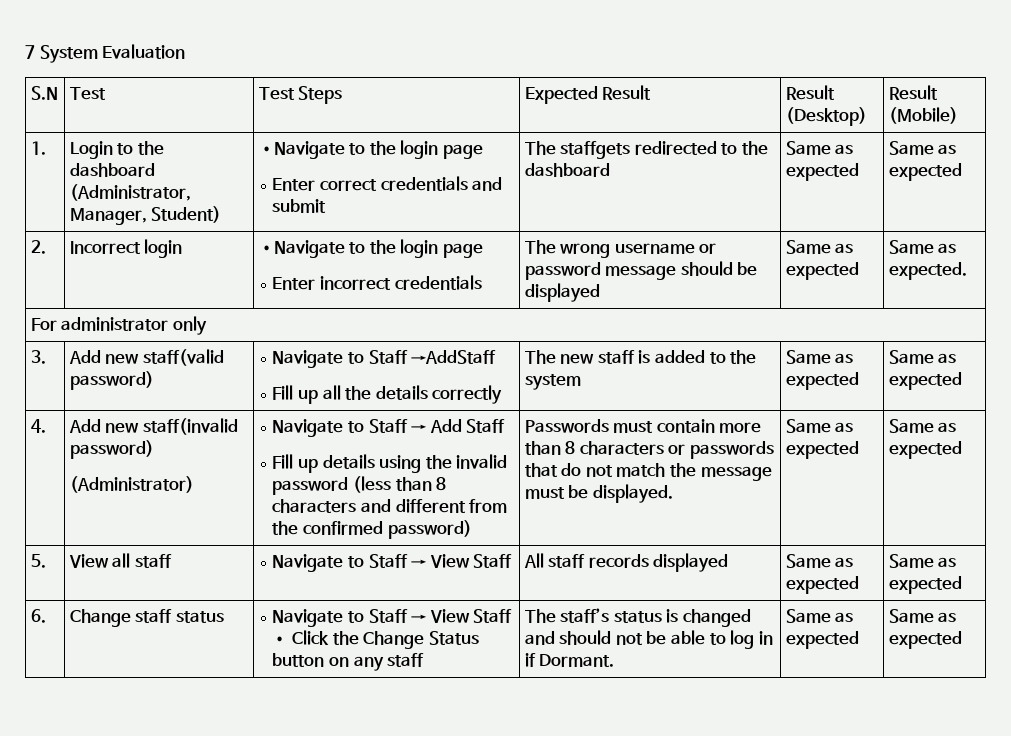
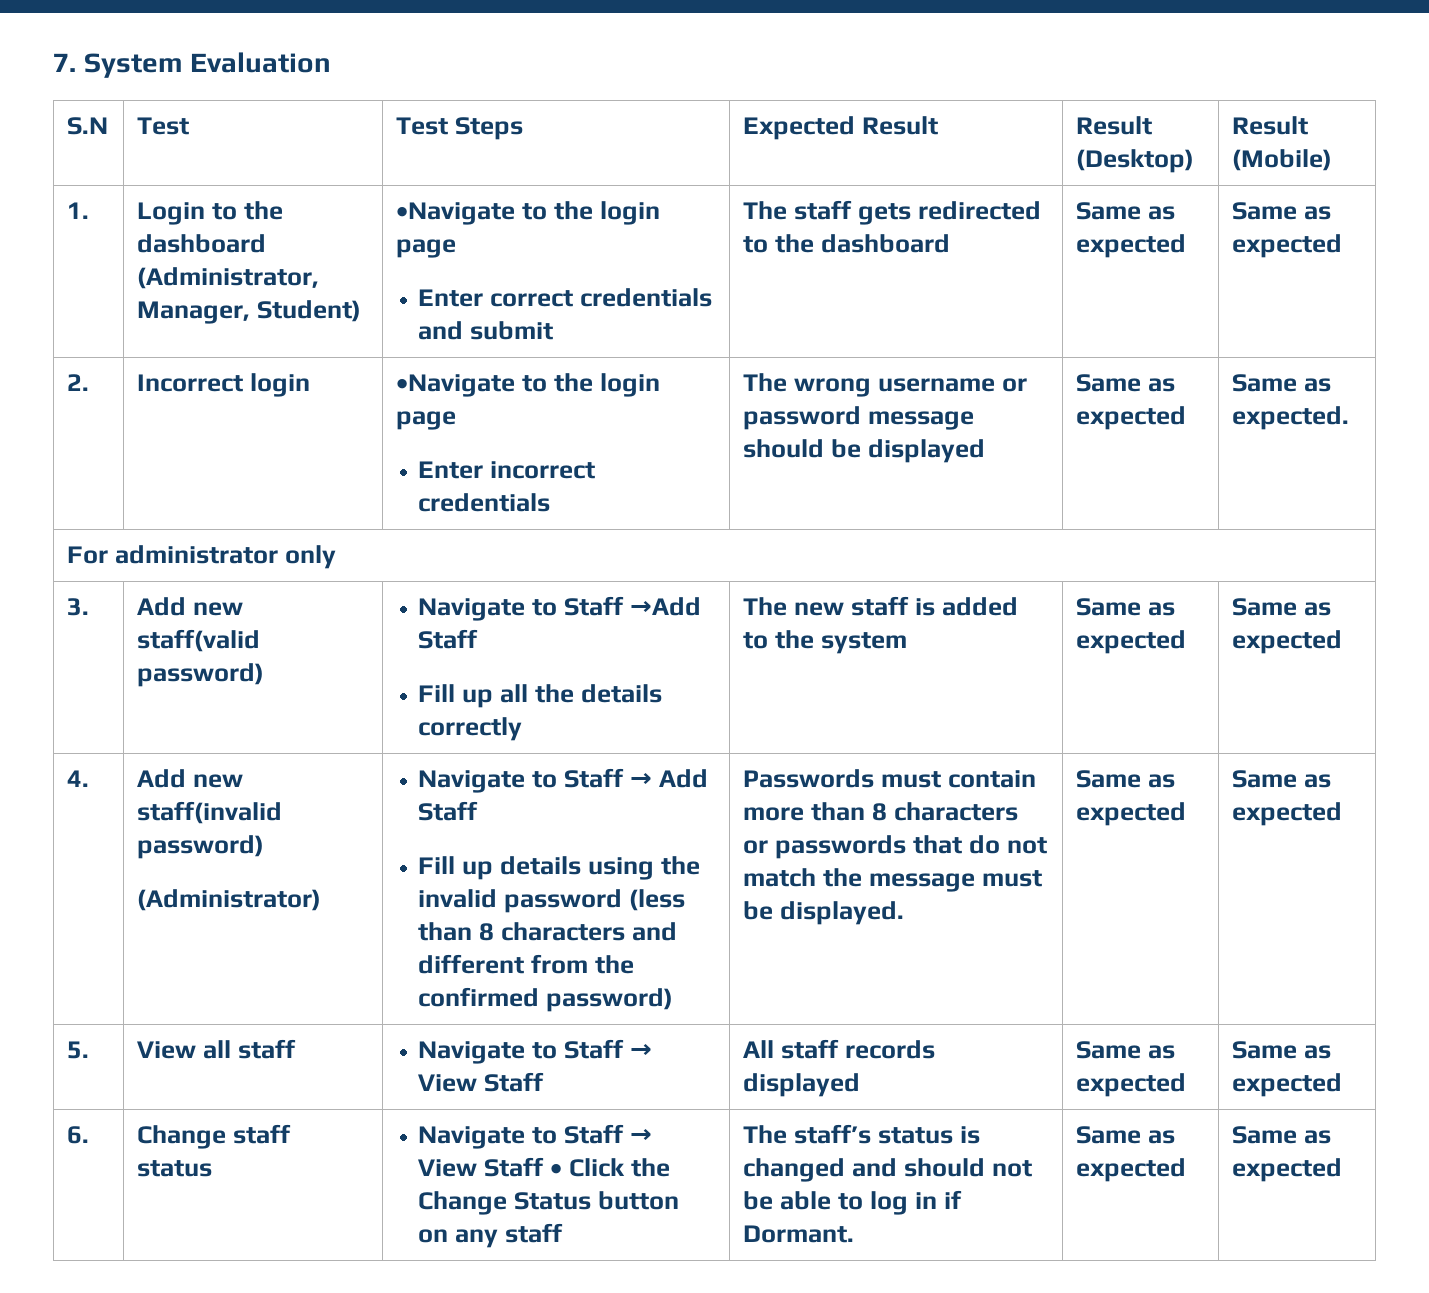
- 7 System Evaluation
+ 7. System Evaluation
  1. | Login to the dashboard (Administrator, Manager, Student) | •Navigate to the login page
- Enter correct credentials and submit | The staffgets redirected to the dashboard | Same as expected | Same as expected
+ Enter correct credentials and submit | The staff gets redirected to the dashboard | Same as expected | Same as expected
- 3. | Add new staff(valid password) | Navigate to Staff →AddStaff
+ 3. | Add new staff(valid password) | Navigate to Staff →Add Staff

